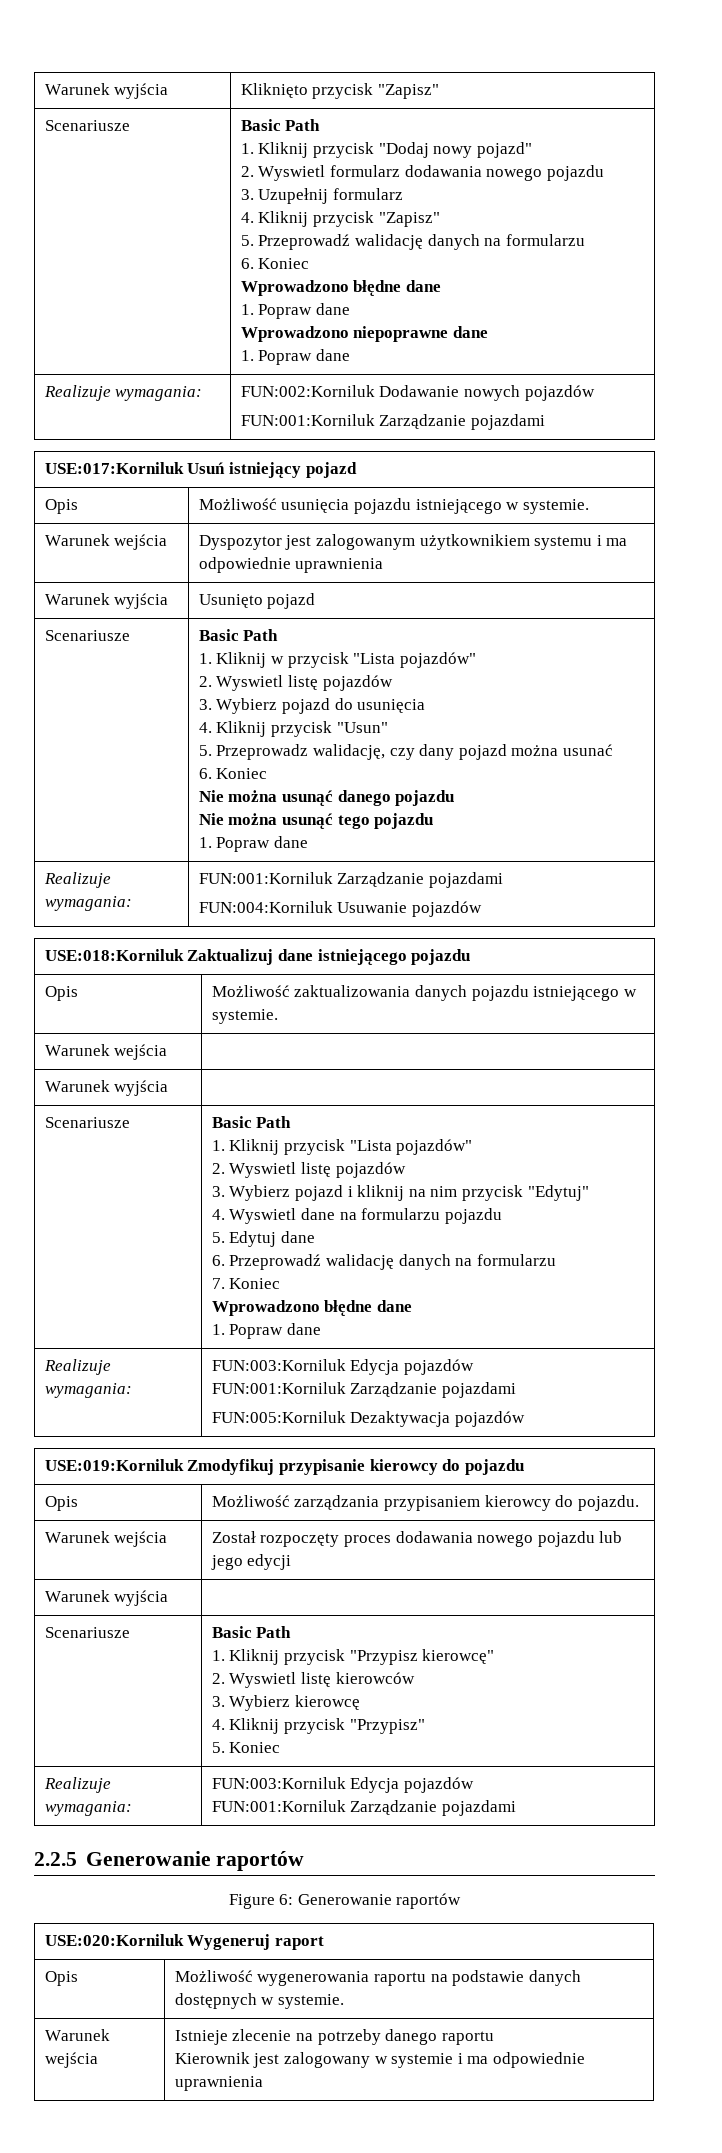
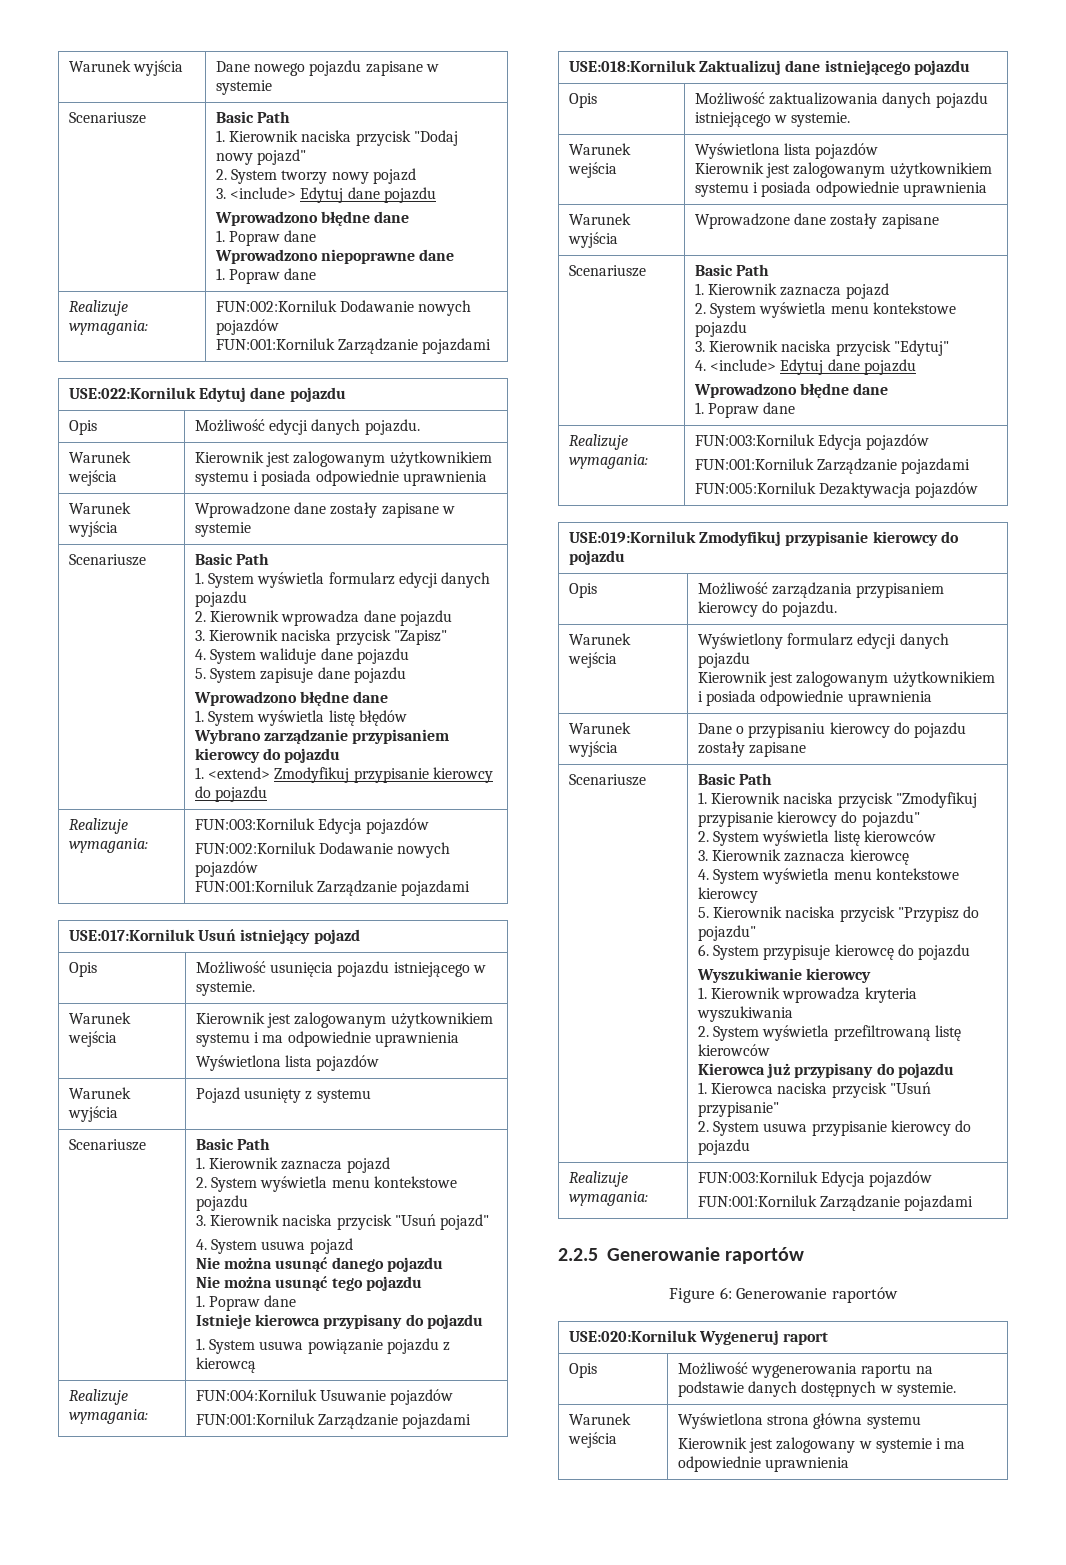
- Warunek wyjścia | Kliknięto przycisk "Zapisz"
+ Warunek wyjścia | Dane nowego pojazdu zapisane w systemie
  Scenariusze | Basic Path
- 1. Kliknij przycisk "Dodaj nowy pojazd"
- 2. Wyswietl formularz dodawania nowego pojazdu
- 3. Uzupełnij formularz
- 4. Kliknij przycisk "Zapisz"
- 5. Przeprowadź walidację danych na formularzu
- 6. Koniec
+ 1. Kierownik naciska przycisk "Dodaj nowy pojazd"
+ 2. System tworzy nowy pojazd
+ 3. <include> Edytuj dane pojazdu
+ USE:022:Korniluk Edytuj dane pojazdu
+ Opis | Możliwość edycji danych pojazdu.
+ Warunek wejścia | Kierownik jest zalogowanym użytkownikiem systemu i posiada odpowiednie uprawnienia
+ Warunek wyjścia | Wprowadzone dane zostały zapisane w systemie
+ Scenariusze | Basic Path
+ 1. System wyświetla formularz edycji danych pojazdu
+ 2. Kierownik wprowadza dane pojazdu
+ 3. Kierownik naciska przycisk "Zapisz"
+ 4. System waliduje dane pojazdu
+ 5. System zapisuje dane pojazdu
+ Wprowadzono błędne dane
+ 1. System wyświetla listę błędów
+ Wybrano zarządzanie przypisaniem kierowcy do pojazdu
+ 1. <extend> Zmodyfikuj przypisanie kierowcy do pojazdu
+ Realizuje wymagania: | FUN:003:Korniluk Edycja pojazdów
+ FUN:002:Korniluk Dodawanie nowych pojazdów
+ FUN:001:Korniluk Zarządzanie pojazdami
- Warunek wejścia | Dyspozytor jest zalogowanym użytkownikiem systemu i ma odpowiednie uprawnienia
- Warunek wyjścia | Usunięto pojazd
+ Warunek wejścia | Kierownik jest zalogowanym użytkownikiem systemu i ma odpowiednie uprawnienia
+ Wyświetlona lista pojazdów
+ Warunek wyjścia | Pojazd usunięty z systemu
  Scenariusze | Basic Path
- 1. Kliknij w przycisk "Lista pojazdów"
- 2. Wyswietl listę pojazdów
- 3. Wybierz pojazd do usunięcia
- 4. Kliknij przycisk "Usun"
- 5. Przeprowadz walidację, czy dany pojazd można usunać
- 6. Koniec
+ 1. Kierownik zaznacza pojazd
+ 2. System wyświetla menu kontekstowe pojazdu
+ 3. Kierownik naciska przycisk "Usuń pojazd"
+ 4. System usuwa pojazd
- Realizuje wymagania: | FUN:001:Korniluk Zarządzanie pojazdami
- FUN:004:Korniluk Usuwanie pojazdów
+ Istnieje kierowca przypisany do pojazdu
+ 1. System usuwa powiązanie pojazdu z kierowcą
+ Realizuje wymagania: | FUN:004:Korniluk Usuwanie pojazdów
+ FUN:001:Korniluk Zarządzanie pojazdami
  Opis | Możliwość zaktualizowania danych pojazdu istniejącego w systemie.
- Warunek wejścia |
- Warunek wyjścia |
+ Warunek wejścia | Wyświetlona lista pojazdów
+ Kierownik jest zalogowanym użytkownikiem systemu i posiada odpowiednie uprawnienia
+ Warunek wyjścia | Wprowadzone dane zostały zapisane
  Scenariusze | Basic Path
- 1. Kliknij przycisk "Lista pojazdów"
- 2. Wyswietl listę pojazdów
- 3. Wybierz pojazd i kliknij na nim przycisk "Edytuj"
- 4. Wyswietl dane na formularzu pojazdu
- 5. Edytuj dane
- 6. Przeprowadź walidację danych na formularzu
- 7. Koniec
+ 1. Kierownik zaznacza pojazd
+ 2. System wyświetla menu kontekstowe pojazdu
+ 3. Kierownik naciska przycisk "Edytuj"
+ 4. <include> Edytuj dane pojazdu
- Warunek wejścia | Został rozpoczęty proces dodawania nowego pojazdu lub jego edycji
- Warunek wyjścia |
+ Warunek wejścia | Wyświetlony formularz edycji danych pojazdu
+ Kierownik jest zalogowanym użytkownikiem i posiada odpowiednie uprawnienia
+ Warunek wyjścia | Dane o przypisaniu kierowcy do pojazdu zostały zapisane
  Scenariusze | Basic Path
- 1. Kliknij przycisk "Przypisz kierowcę"
- 2. Wyswietl listę kierowców
- 3. Wybierz kierowcę
- 4. Kliknij przycisk "Przypisz"
- 5. Koniec
+ 1. Kierownik naciska przycisk "Zmodyfikuj przypisanie kierowcy do pojazdu"
+ 2. System wyświetla listę kierowców
+ 3. Kierownik zaznacza kierowcę
+ 4. System wyświetla menu kontekstowe kierowcy
+ 5. Kierownik naciska przycisk "Przypisz do pojazdu"
+ 6. System przypisuje kierowcę do pojazdu
+ Wyszukiwanie kierowcy
+ 1. Kierownik wprowadza kryteria wyszukiwania
+ 2. System wyświetla przefiltrowaną listę kierowców
+ Kierowca już przypisany do pojazdu
+ 1. Kierowca naciska przycisk "Usuń przypisanie"
+ 2. System usuwa przypisanie kierowcy do pojazdu
- Warunek wejścia | Istnieje zlecenie na potrzeby danego raportu
+ Warunek wejścia | Wyświetlona strona główna systemu

